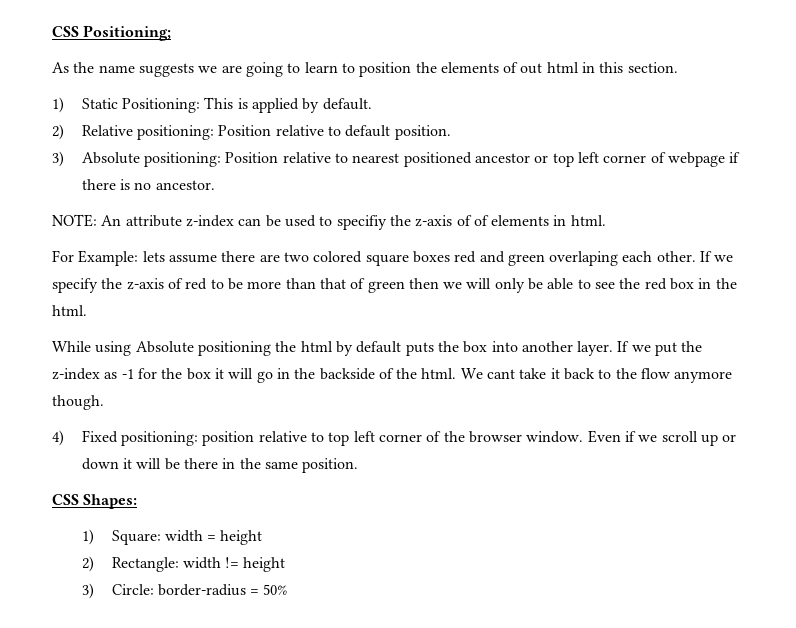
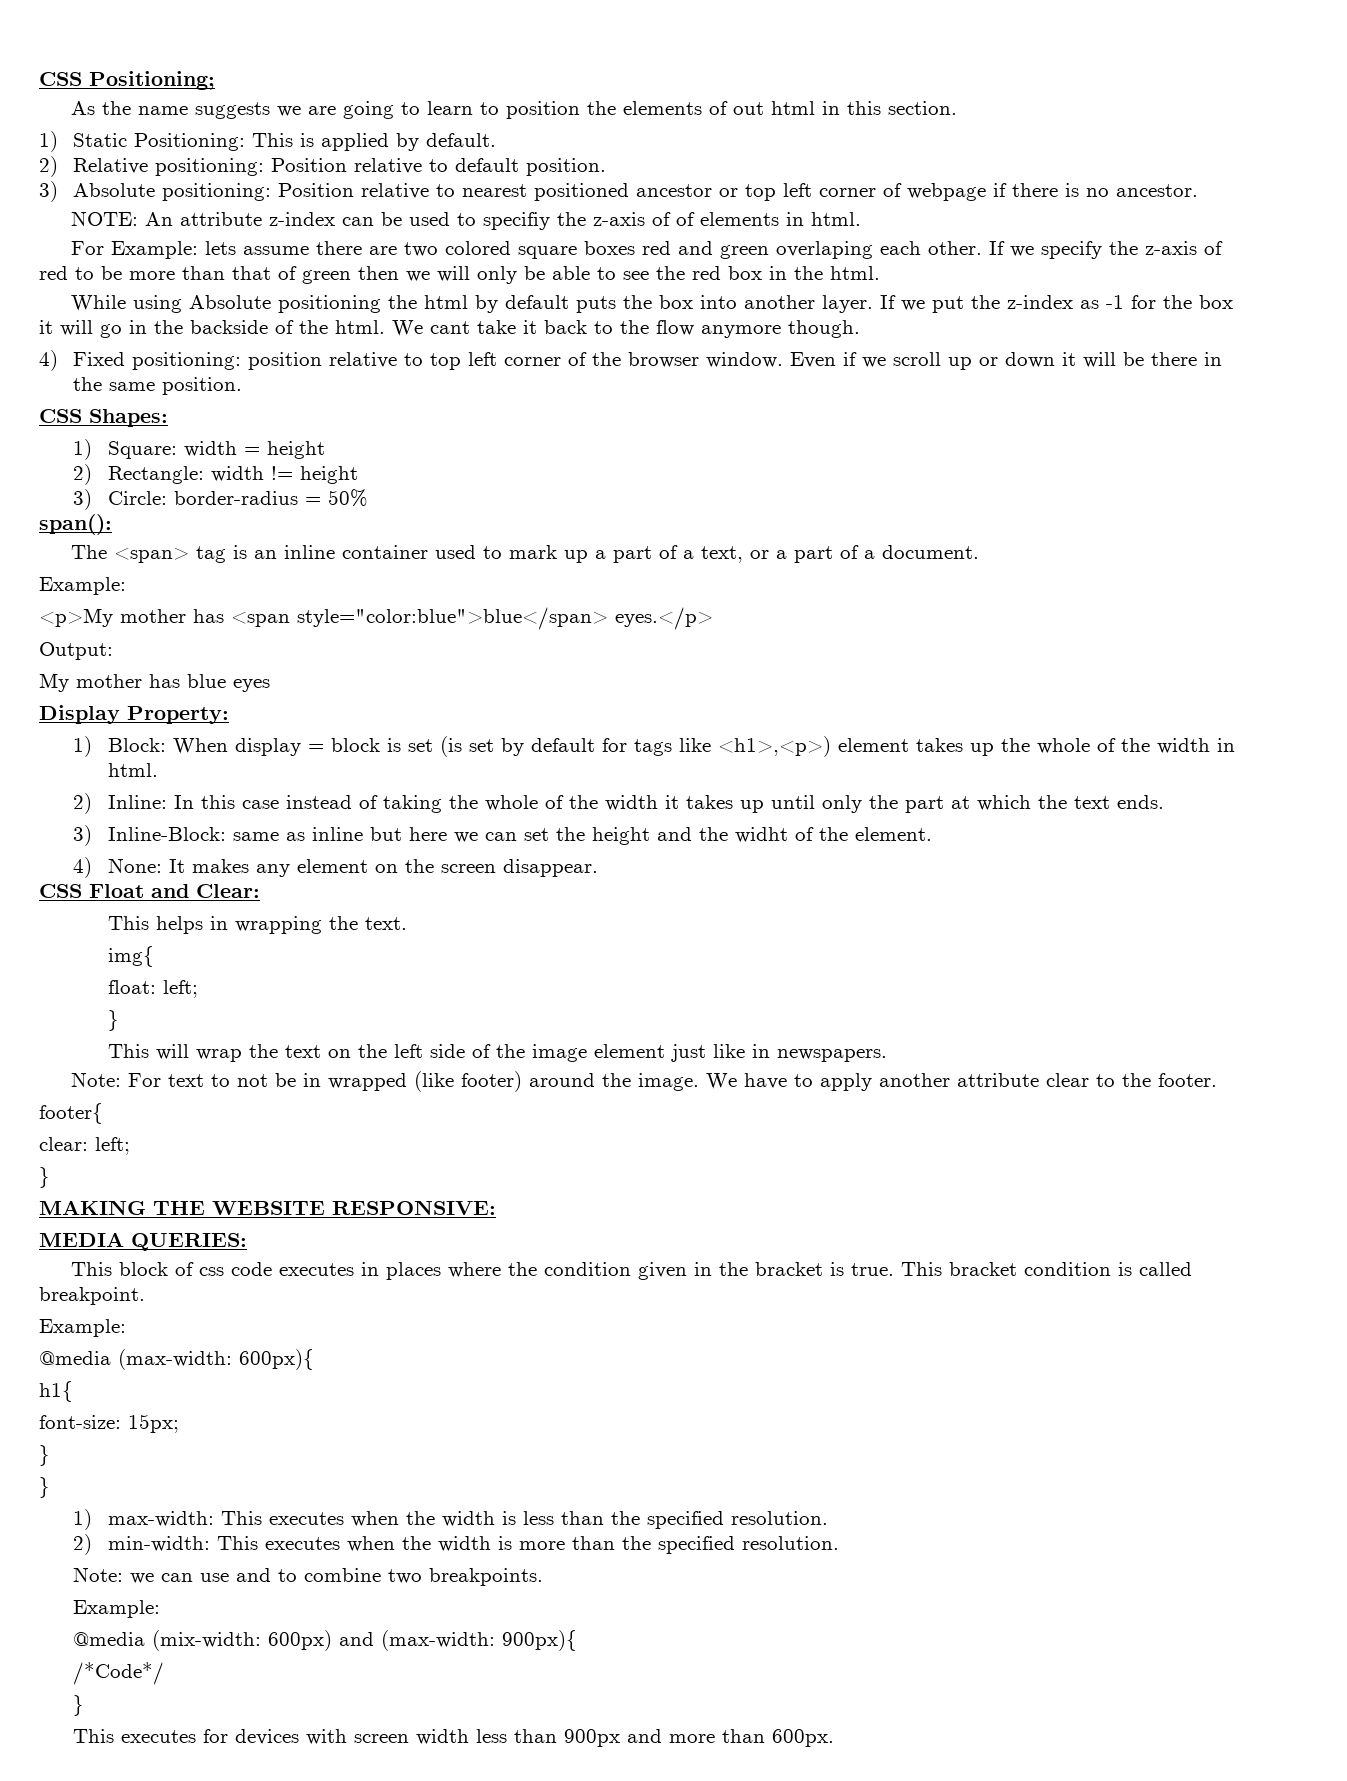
+ span():
+ The <span> tag is an inline container used to mark up a part of a text, or a part of a document.
+ Example:
+ <p>My mother has <span style="color:blue">blue</span> eyes.</p>
+ Output:
+ My mother has blue eyes
+ Display Property:
+ 1) Block: When display = block is set (is set by default for tags like <h1>,<p>) element takes up the whole of the width in html.
+ 2) Inline: In this case instead of taking the whole of the width it takes up until only the part at which the text ends.
+ 3) Inline-Block: same as inline but here we can set the height and the widht of the element.
+ 4) None: It makes any element on the screen disappear.
+ CSS Float and Clear:
+ This helps in wrapping the text.
+ img{
+ float: left;
+ }
+ This will wrap the text on the left side of the image element just like in newspapers.
+ Note: For text to not be in wrapped (like footer) around the image. We have to apply another attribute clear to the footer.
+ footer{
+ clear: left;
+ }
+ MAKING THE WEBSITE RESPONSIVE:
+ MEDIA QUERIES:
+ This block of css code executes in places where the condition given in the bracket is true. This bracket condition is called breakpoint.
+ Example:
+ @media (max-width: 600px){
+ h1{
+ font-size: 15px;
+ }
+ }
+ 1) max-width: This executes when the width is less than the specified resolution.
+ 2) min-width: This executes when the width is more than the specified resolution.
+ Note: we can use and to combine two breakpoints.
+ Example:
+ @media (mix-width: 600px) and (max-width: 900px){
+ /*Code*/
+ }
+ This executes for devices with screen width less than 900px and more than 600px.

